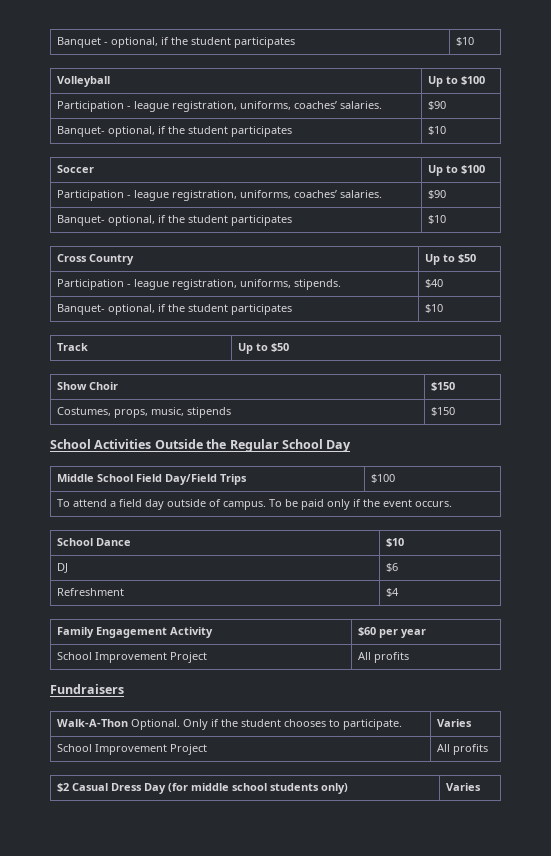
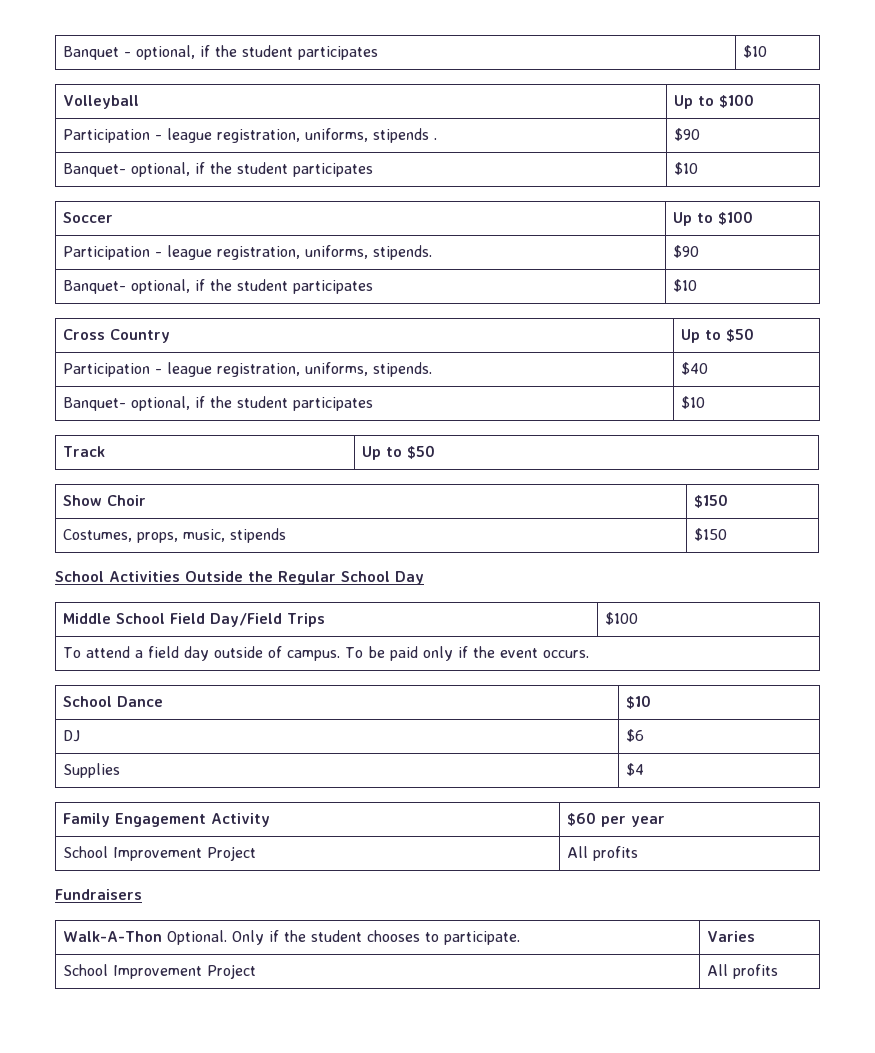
  Volleyball | Up to $100
- Participation - league registration, uniforms, coaches’ salaries. | $90
+ Participation - league registration, uniforms, stipends . | $90
  Soccer | Up to $100
- Participation - league registration, uniforms, coaches’ salaries. | $90
+ Participation - league registration, uniforms, stipends. | $90
- Refreshment | $4
+ Supplies | $4
- $2 Casual Dress Day (for middle school students only) | Varies

